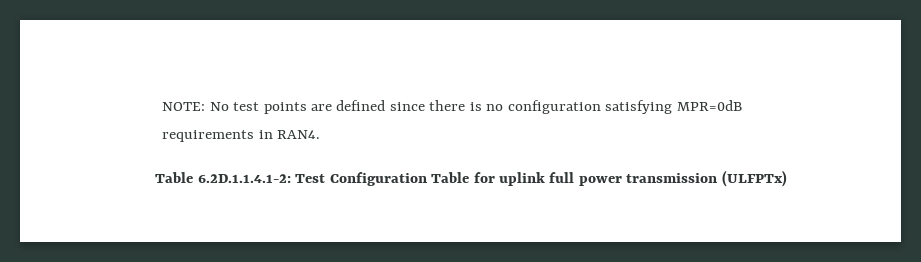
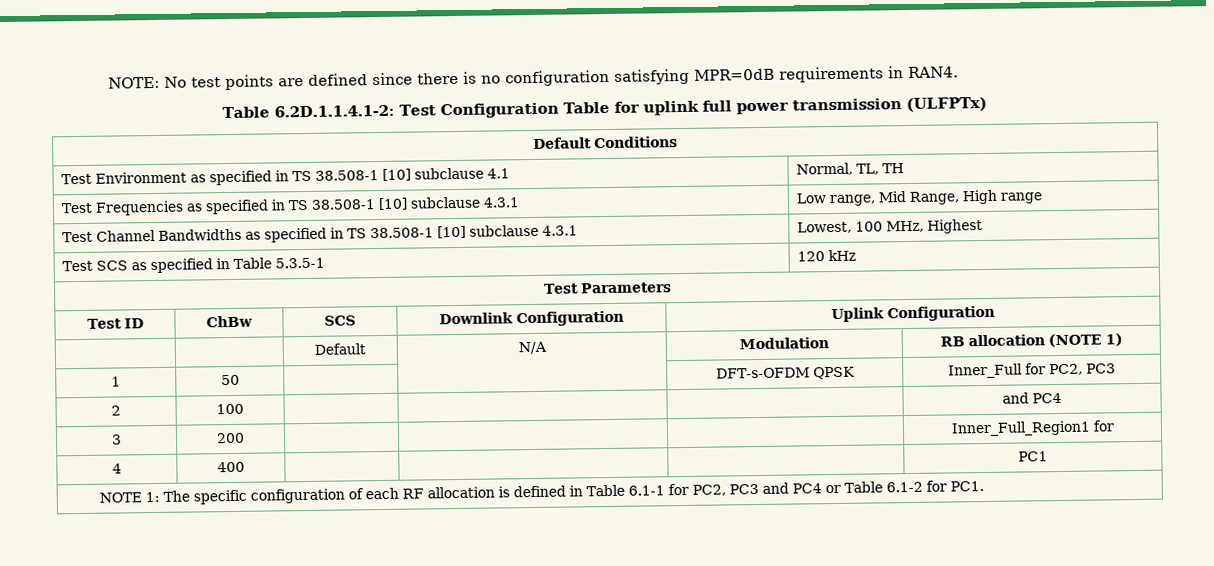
+ Default Conditions
+ Test Environment as specified in TS 38.508-1 [10] subclause 4.1 | Normal, TL, TH
+ Test Frequencies as specified in TS 38.508-1 [10] subclause 4.3.1 | Low range, Mid Range, High range
+ Test Channel Bandwidths as specified in TS 38.508-1 [10] subclause 4.3.1 | Lowest, 100 MHz, Highest
+ Test SCS as specified in Table 5.3.5-1 | 120 kHz
+ Test Parameters
+ Test ID | ChBw | SCS | Downlink Configuration | Uplink Configuration
+ | | Default | N/A | Modulation | RB allocation (NOTE 1)
+ 1 | 50 | | | DFT-s-OFDM QPSK | Inner_Full for PC2, PC3
+ 2 | 100 | | | | and PC4
+ 3 | 200 | | | | Inner_Full_Region1 for
+ 4 | 400 | | | | PC1
+ NOTE 1: The specific configuration of each RF allocation is defined in Table 6.1-1 for PC2, PC3 and PC4 or Table 6.1-2 for PC1.

